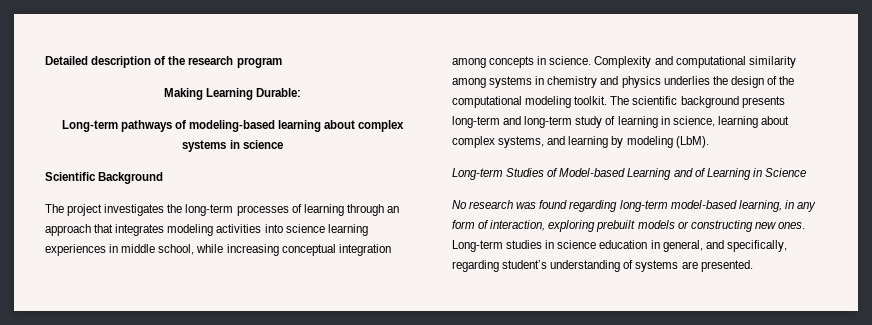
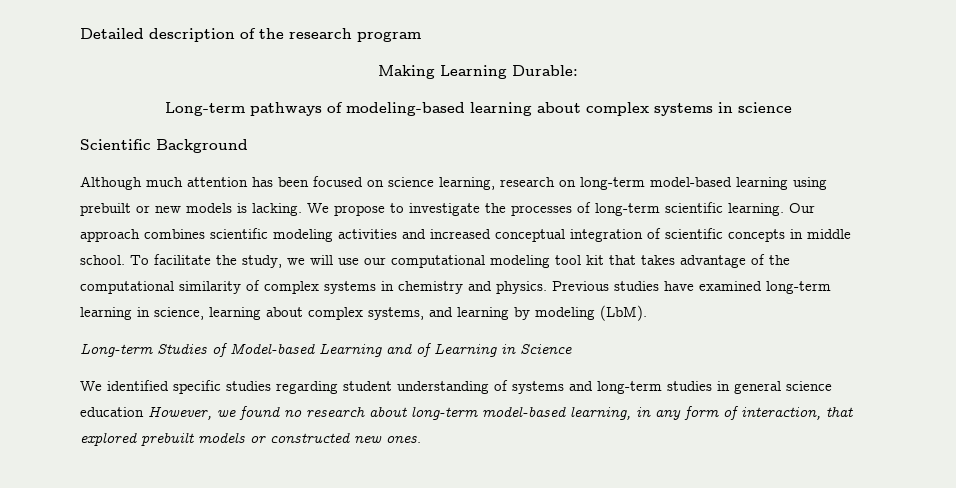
- The project investigates the long-term processes of learning through an approach that integrates modeling activities into science learning experiences in middle school, while increasing conceptual integration among concepts in science. Complexity and computational similarity among systems in chemistry and physics underlies the design of the computational modeling toolkit. The scientific background presents long-term and long-term study of learning in science, learning about complex systems, and learning by modeling (LbM).
+ Although much attention has been focused on science learning, research on long-term model-based learning using prebuilt or new models is lacking. We propose to investigate the processes of long-term scientific learning. Our approach combines scientific modeling activities and increased conceptual integration of scientific concepts in middle school. To facilitate the study, we will use our computational modeling tool kit that takes advantage of the computational similarity of complex systems in chemistry and physics. Previous studies have examined long-term learning in science, learning about complex systems, and learning by modeling (LbM).
- No research was found regarding long-term model-based learning, in any form of interaction, exploring prebuilt models or constructing new ones. Long-term studies in science education in general, and specifically, regarding student’s understanding of systems are presented.
+ We identified specific studies regarding student understanding of systems and long-term studies in general science education However, we found no research about long-term model-based learning, in any form of interaction, that explored prebuilt models or constructed new ones.

